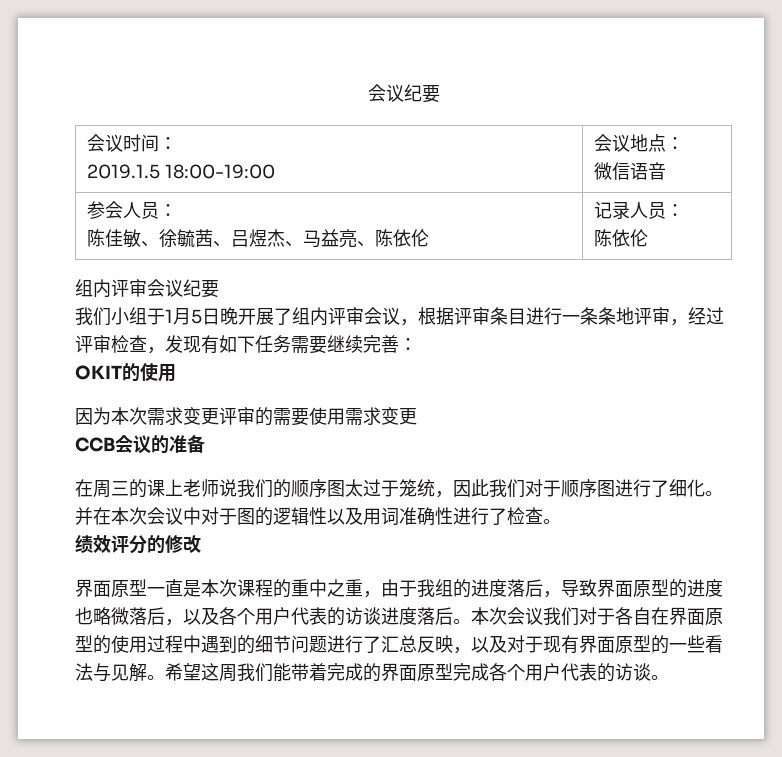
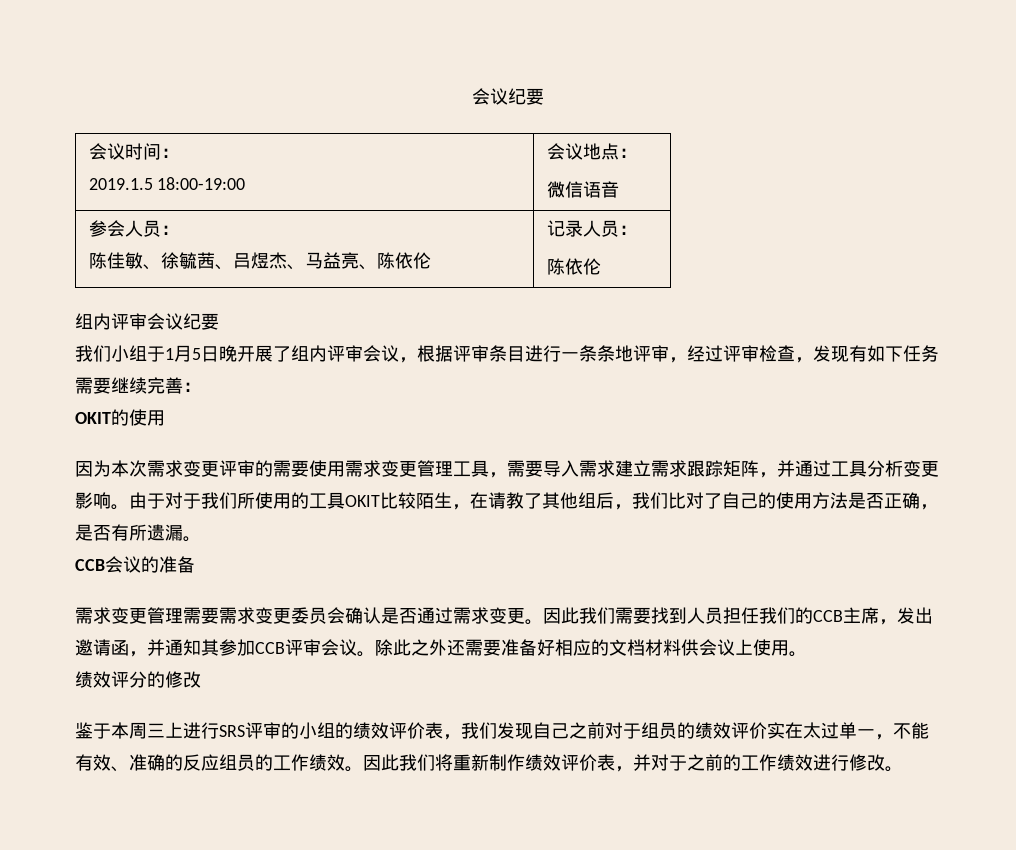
- 因为本次需求变更评审的需要使用需求变更
+ 因为本次需求变更评审的需要使用需求变更管理工具，需要导入需求建立需求跟踪矩阵，并通过工具分析变更影响。由于对于我们所使用的工具OKIT比较陌生，在请教了其他组后，我们比对了自己的使用方法是否正确，是否有所遗漏。
  CCB会议的准备
- 在周三的课上老师说我们的顺序图太过于笼统，因此我们对于顺序图进行了细化。并在本次会议中对于图的逻辑性以及用词准确性进行了检查。
+ 需求变更管理需要需求变更委员会确认是否通过需求变更。因此我们需要找到人员担任我们的CCB主席，发出邀请函，并通知其参加CCB评审会议。除此之外还需要准备好相应的文档材料供会议上使用。
  绩效评分的修改
- 界面原型一直是本次课程的重中之重，由于我组的进度落后，导致界面原型的进度也略微落后，以及各个用户代表的访谈进度落后。本次会议我们对于各自在界面原型的使用过程中遇到的细节问题进行了汇总反映，以及对于现有界面原型的一些看法与见解。希望这周我们能带着完成的界面原型完成各个用户代表的访谈。
+ 鉴于本周三上进行SRS评审的小组的绩效评价表，我们发现自己之前对于组员的绩效评价实在太过单一，不能有效、准确的反应组员的工作绩效。因此我们将重新制作绩效评价表，并对于之前的工作绩效进行修改。

